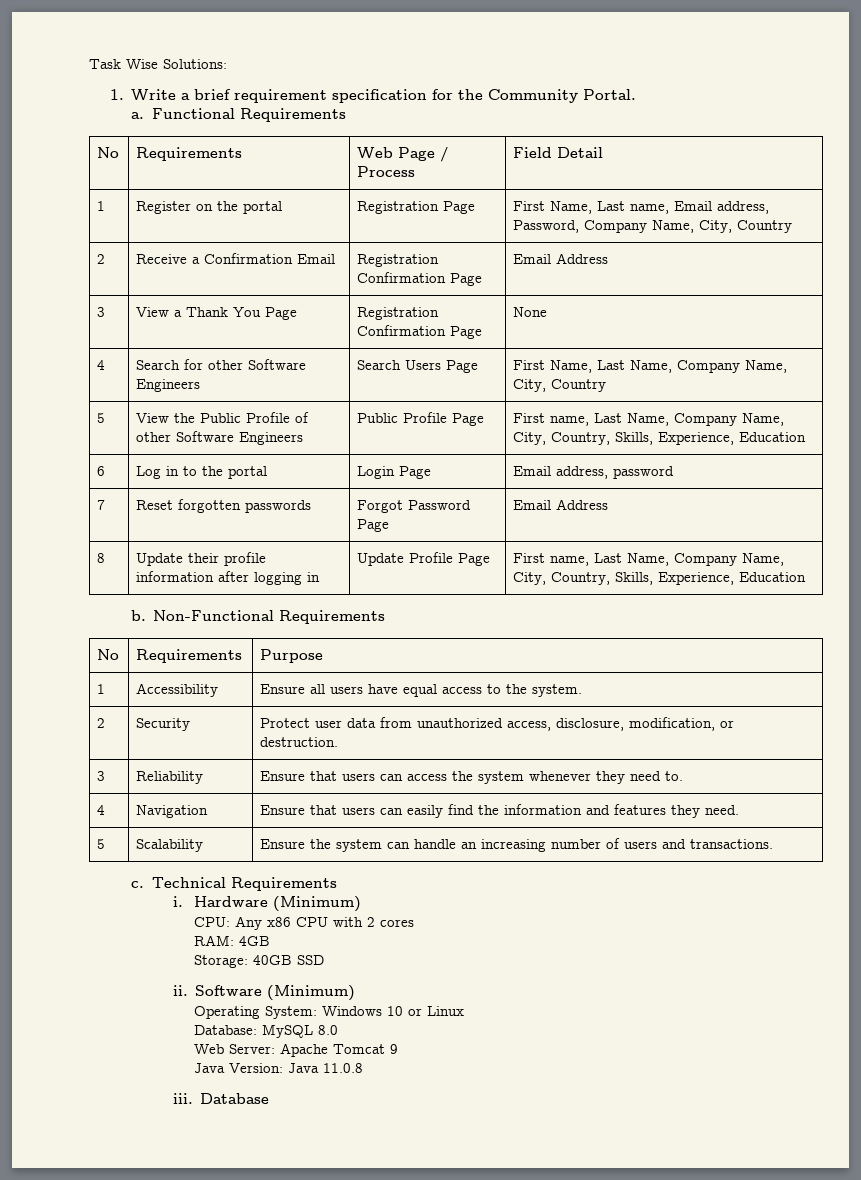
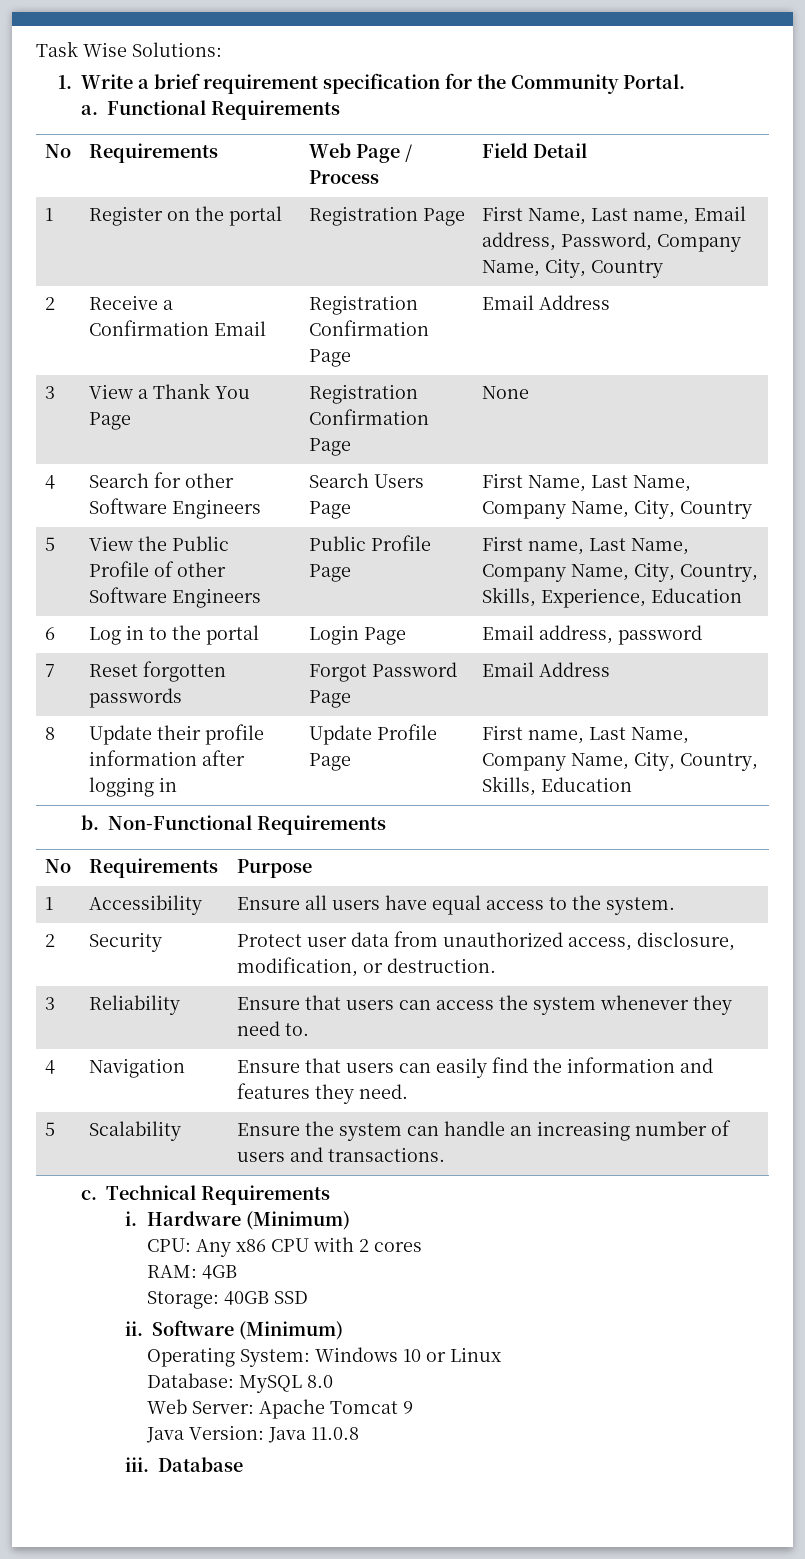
- 8 | Update their profile information after logging in | Update Profile Page | First name, Last Name, Company Name, City, Country, Skills, Experience, Education
+ 8 | Update their profile information after logging in | Update Profile Page | First name, Last Name, Company Name, City, Country, Skills, Education

